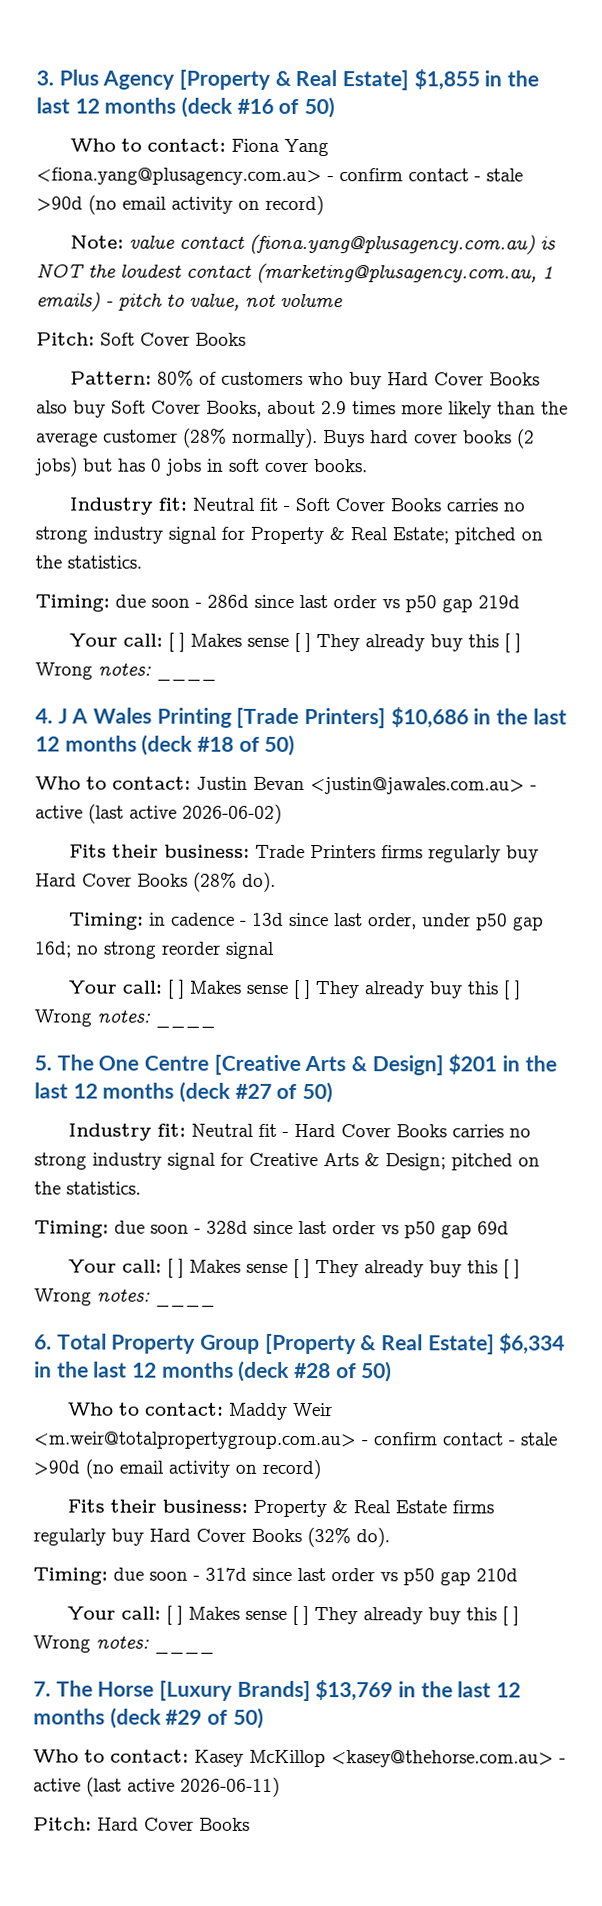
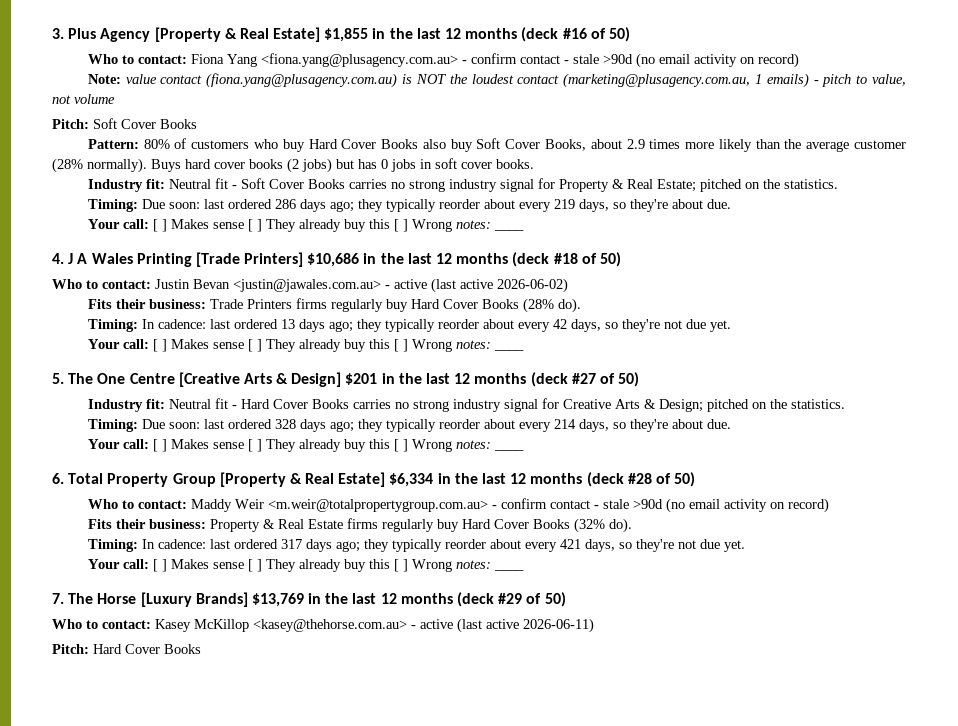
- Timing: due soon - 286d since last order vs p50 gap 219d
+ Timing: Due soon: last ordered 286 days ago; they typically reorder about every 219 days, so they're about due.
- Timing: in cadence - 13d since last order, under p50 gap 16d; no strong reorder signal
+ Timing: In cadence: last ordered 13 days ago; they typically reorder about every 42 days, so they're not due yet.
- Timing: due soon - 328d since last order vs p50 gap 69d
+ Timing: Due soon: last ordered 328 days ago; they typically reorder about every 214 days, so they're about due.
- Timing: due soon - 317d since last order vs p50 gap 210d
+ Timing: In cadence: last ordered 317 days ago; they typically reorder about every 421 days, so they're not due yet.

